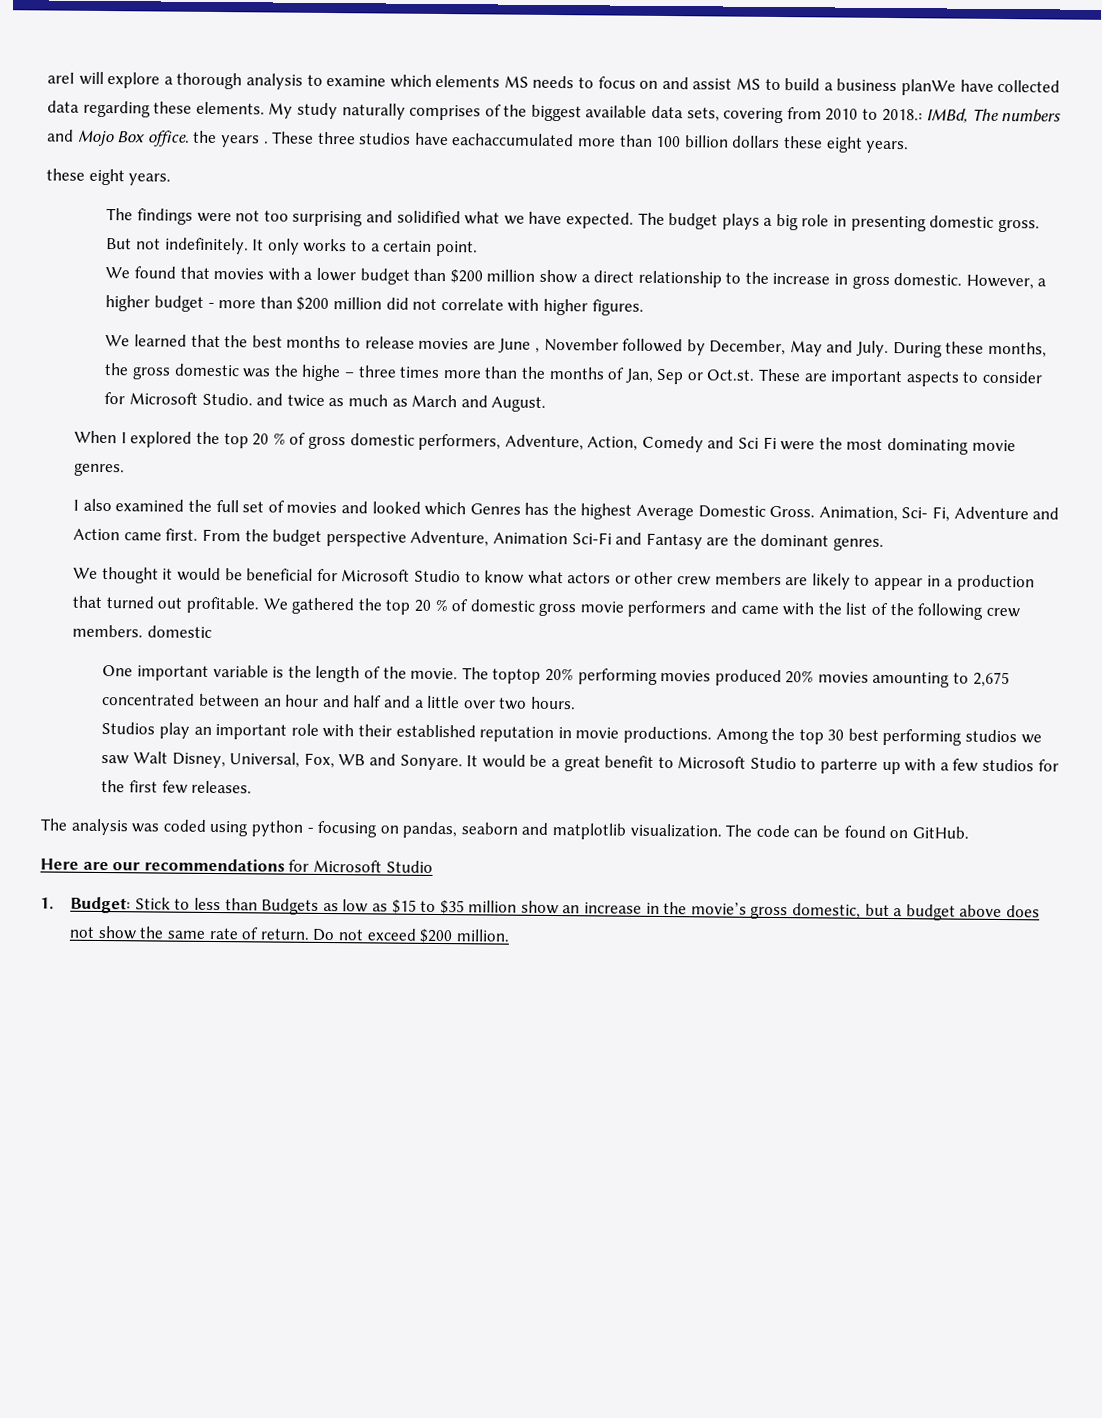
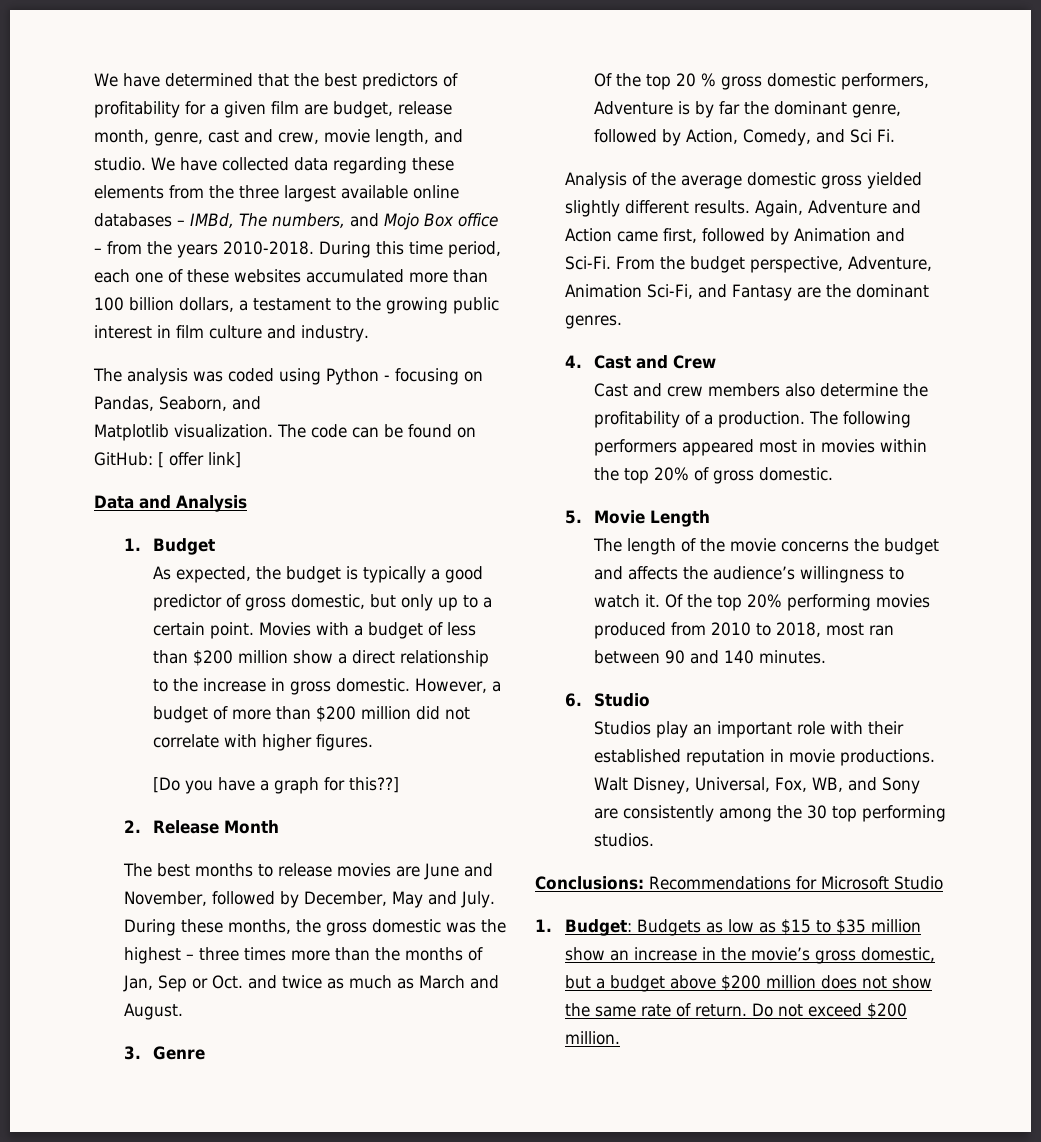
- areI will explore a thorough analysis to examine which elements MS needs to focus on and assist MS to build a business planWe have collected data regarding these elements. My study naturally comprises of the biggest available data sets, covering from 2010 to 2018.: IMBd, The numbers and Mojo Box office. the years . These three studios have eachaccumulated more than 100 billion dollars these eight years.
- these eight years.
- The findings were not too surprising and solidified what we have expected. The budget plays a big role in presenting domestic gross. But not indefinitely. It only works to a certain point.
- We found that movies with a lower budget than $200 million show a direct relationship to the increase in gross domestic.
+ We have determined that the best predictors of profitability for a given film are budget, release month, genre, cast and crew, movie length, and studio. We have collected data regarding these elements from the three largest available online databases – IMBd, The numbers, and Mojo Box office – from the years 2010-2018. During this time period, each one of these websites accumulated more than 100 billion dollars, a testament to the growing public interest in film culture and industry.
+ The analysis was coded using Python - focusing on Pandas, Seaborn, and
+ Matplotlib visualization. The code can be found on GitHub: [ offer link]
+ Data and Analysis
+ 1. Budget
+ As expected, the budget is typically a good predictor of gross domestic, but only up to a certain point. Movies with a budget of less than $200 million show a direct relationship to the increase in gross domestic.
- However, a higher budget - more than $200 million did not correlate with higher figures.
+ However, a budget of more than $200 million did not correlate with higher figures.
- We learned that the best months to release movies are June , November followed by December, May and July.
+ [Do you have a graph for this??]
+ 2. Release Month
+ The best months to release movies are June and November, followed by December, May and July.
- During these months, the gross domestic was the highe – three times more than the months of Jan, Sep or Oct.st. These are important aspects to consider for Microsoft Studio. and twice as much as March and August.
+ During these months, the gross domestic was the highest – three times more than the months of Jan, Sep or Oct. and twice as much as March and August.
- When I explored the top 20 % of gross domestic performers, Adventure, Action, Comedy and Sci Fi were the most dominating movie genres.
- I also examined the full set of movies and looked which Genres has the highest Average Domestic Gross. Animation, Sci- Fi, Adventure and Action came first.
+ 3. Genre
+ Of the top 20 % gross domestic performers, Adventure is by far the dominant genre, followed by Action, Comedy, and Sci Fi.
+ Analysis of the average domestic gross yielded slightly different results. Again, Adventure and Action came first, followed by Animation and Sci-Fi.
- From the budget perspective Adventure, Animation Sci-Fi and Fantasy are the dominant genres.
+ From the budget perspective, Adventure, Animation Sci-Fi, and Fantasy are the dominant genres.
- We thought it would be beneficial for Microsoft Studio to know what actors or other crew members are likely to appear in a production that turned out profitable. We gathered the top 20 % of domestic gross movie performers and came with the list of the following crew members. domestic
- One important variable is the length of the movie. The toptop 20% performing movies produced 20% movies amounting to 2,675 concentrated between an hour and half and a little over two hours.
+ 4. Cast and Crew
+ Cast and crew members also determine the profitability of a production. The following performers appeared most in movies within the top 20% of gross domestic.
+ 5. Movie Length
+ The length of the movie concerns the budget and affects the audience’s willingness to watch it. Of the top 20% performing movies produced from 2010 to 2018, most ran between 90 and 140 minutes.
+ 6. Studio
- Among the top 30 best performing studios we saw Walt Disney, Universal, Fox, WB and Sonyare. It would be a great benefit to Microsoft Studio to parterre up with a few studios for the first few releases.
- The analysis was coded using python - focusing on pandas, seaborn and matplotlib visualization. The code can be found on GitHub.
- Here are our recommendations for Microsoft Studio
+ Walt Disney, Universal, Fox, WB, and Sony are consistently among the 30 top performing studios.
+ Conclusions: Recommendations for Microsoft Studio
- 1. Budget: Stick to less than Budgets as low as $15 to $35 million show an increase in the movie’s gross domestic, but a budget above does not show the same rate of return.
+ 1. Budget: Budgets as low as $15 to $35 million show an increase in the movie’s gross domestic, but a budget above $200 million does not show the same rate of return.

